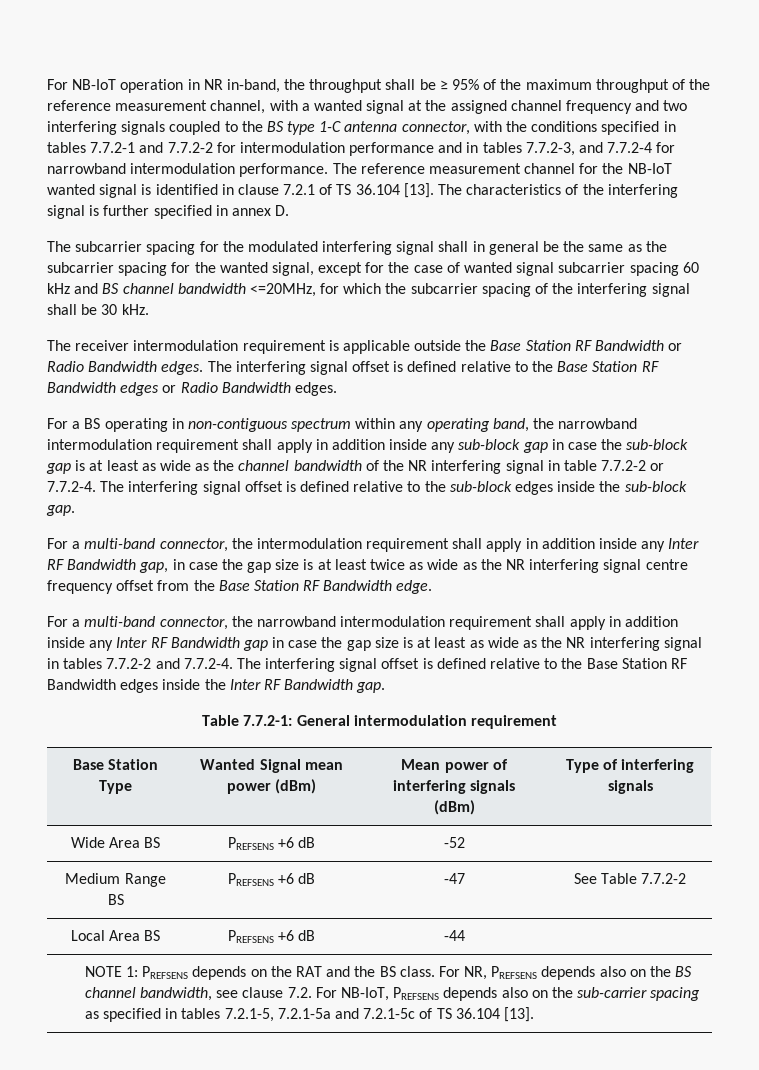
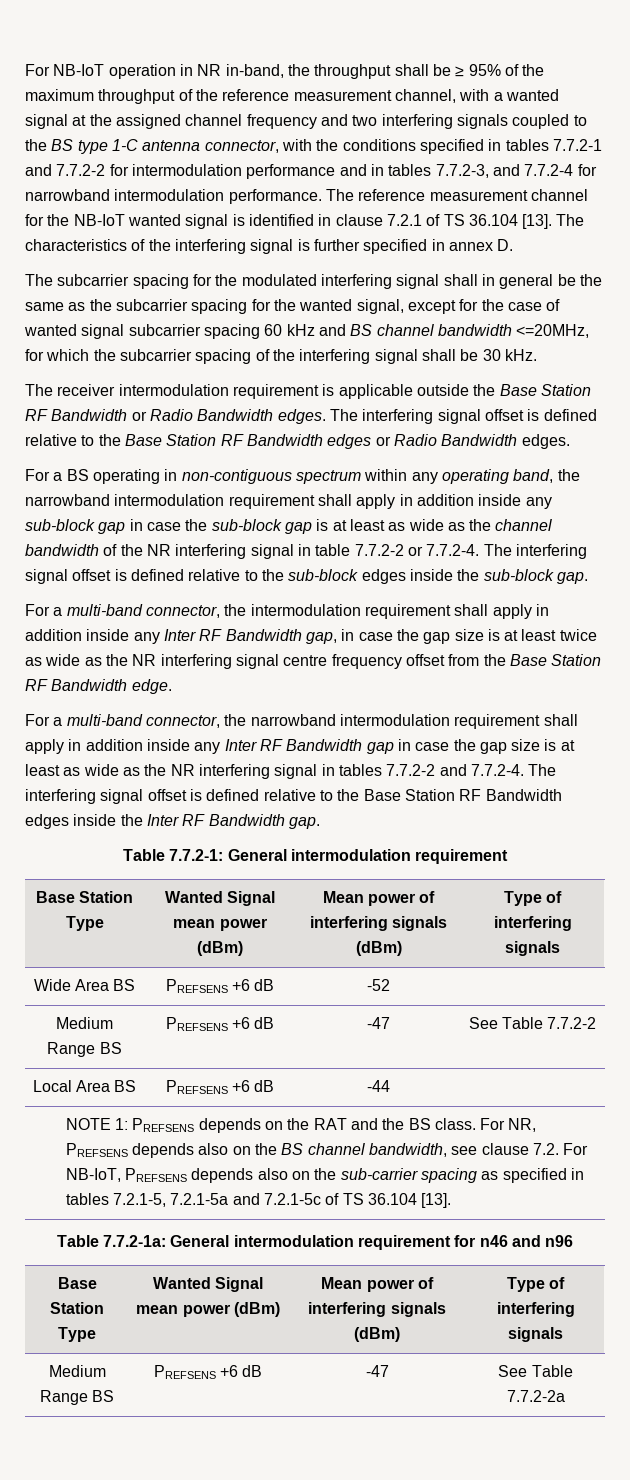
+ Table 7.7.2-1a: General intermodulation requirement for n46 and n96
+ Base Station Type | Wanted Signal mean power (dBm) | Mean power of interfering signals (dBm) | Type of interfering signals
+ Medium Range BS | PREFSENS +6 dB | -47 | See Table 7.7.2-2a

